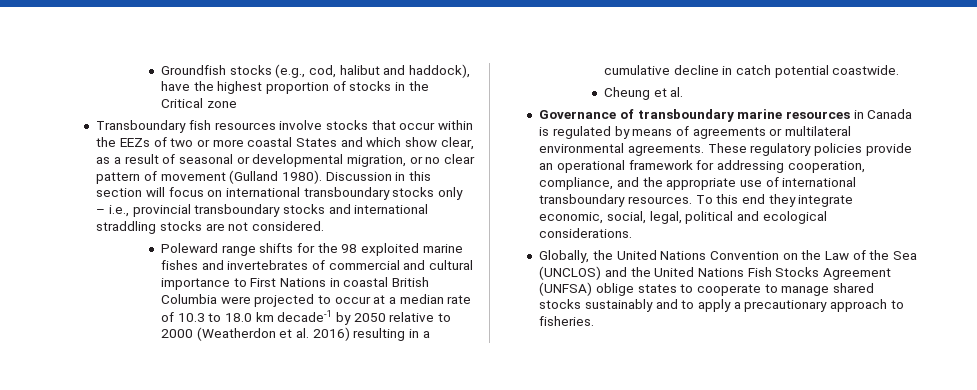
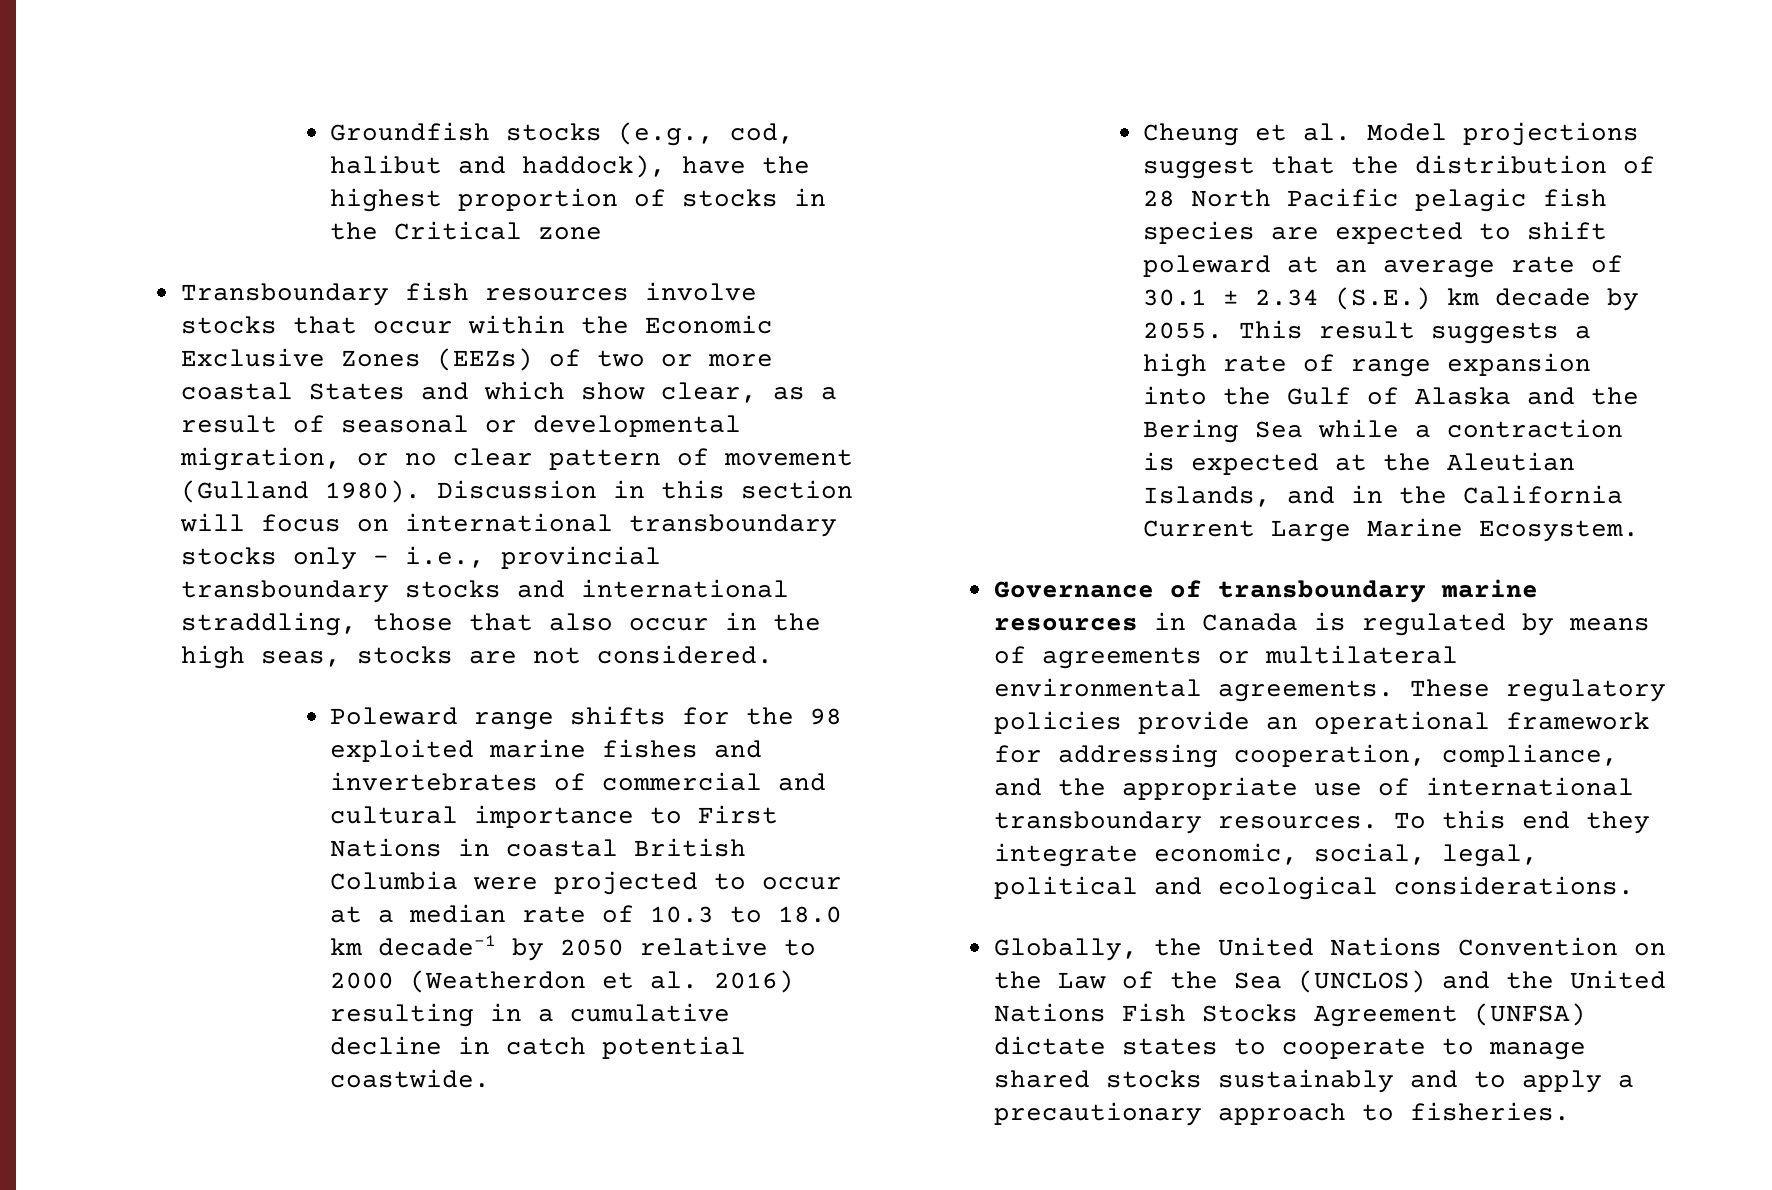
- Transboundary fish resources involve stocks that occur within the EEZs of two or more coastal States and which show clear, as a result of seasonal or developmental migration, or no clear pattern of movement (Gulland 1980).
+ Transboundary fish resources involve stocks that occur within the Economic Exclusive Zones (EEZs) of two or more coastal States and which show clear, as a result of seasonal or developmental migration, or no clear pattern of movement (Gulland 1980).
- Discussion in this section will focus on international transboundary stocks only – i.e., provincial transboundary stocks and international straddling stocks are not considered.
+ Discussion in this section will focus on international transboundary stocks only – i.e., provincial transboundary stocks and international straddling, those that also occur in the high seas, stocks are not considered.
- Cheung et al.
+ Cheung et al. Model projections suggest that the distribution of 28 North Pacific pelagic fish species are expected to shift poleward at an average rate of 30.1 ± 2.34 (S.E.) km decade by 2055. This result suggests a high rate of range expansion into the Gulf of Alaska and the Bering Sea while a contraction is expected at the Aleutian Islands, and in the California Current Large Marine Ecosystem.
- Globally, the United Nations Convention on the Law of the Sea (UNCLOS) and the United Nations Fish Stocks Agreement (UNFSA) oblige states to cooperate to manage shared stocks sustainably and to apply a precautionary approach to fisheries.
+ Globally, the United Nations Convention on the Law of the Sea (UNCLOS) and the United Nations Fish Stocks Agreement (UNFSA) dictate states to cooperate to manage shared stocks sustainably and to apply a precautionary approach to fisheries.

